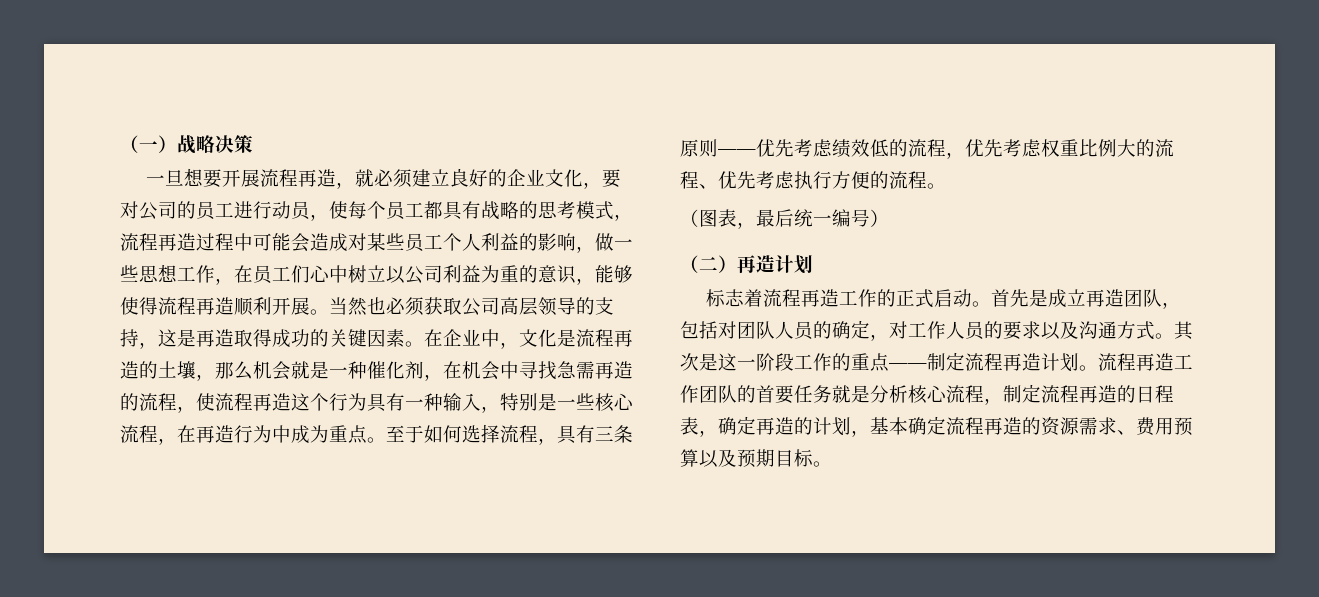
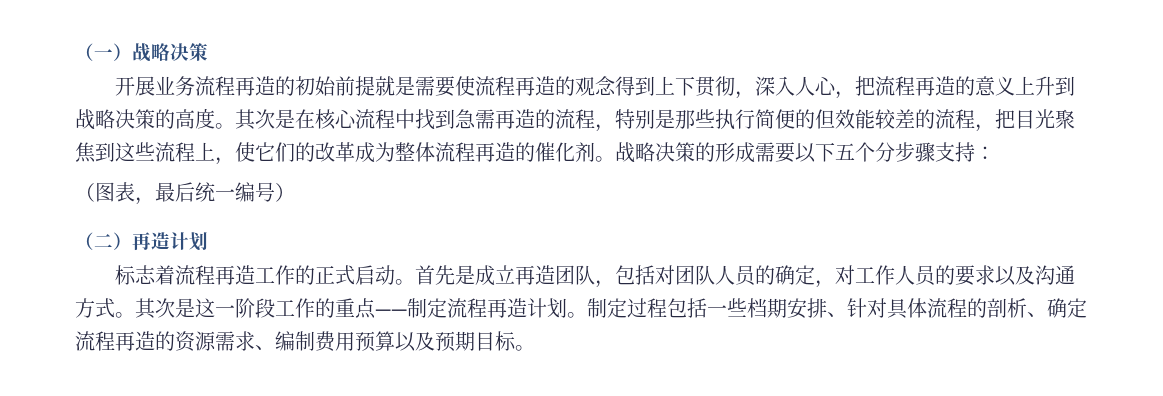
- 一旦想要开展流程再造，就必须建立良好的企业文化，要对公司的员工进行动员，使每个员工都具有战略的思考模式，流程再造过程中可能会造成对某些员工个人利益的影响，做一些思想工作，在员工们心中树立以公司利益为重的意识，能够使得流程再造顺利开展。当然也必须获取公司高层领导的支持，这是再造取得成功的关键因素。在企业中，文化是流程再造的土壤，那么机会就是一种催化剂，在机会中寻找急需再造的流程，使流程再造这个行为具有一种输入，特别是一些核心流程，在再造行为中成为重点。至于如何选择流程，具有三条原则——优先考虑绩效低的流程，优先考虑权重比例大的流程、优先考虑执行方便的流程。
+ 开展业务流程再造的初始前提就是需要使流程再造的观念得到上下贯彻，深入人心，把流程再造的意义上升到战略决策的高度。其次是在核心流程中找到急需再造的流程，特别是那些执行简便的但效能较差的流程，把目光聚焦到这些流程上，使它们的改革成为整体流程再造的催化剂。战略决策的形成需要以下五个分步骤支持：
- 流程再造工作团队的首要任务就是分析核心流程，制定流程再造的日程表，确定再造的计划，基本确定流程再造的资源需求、费用预算以及预期目标。
+ 制定过程包括一些档期安排、针对具体流程的剖析、确定流程再造的资源需求、编制费用预算以及预期目标。

